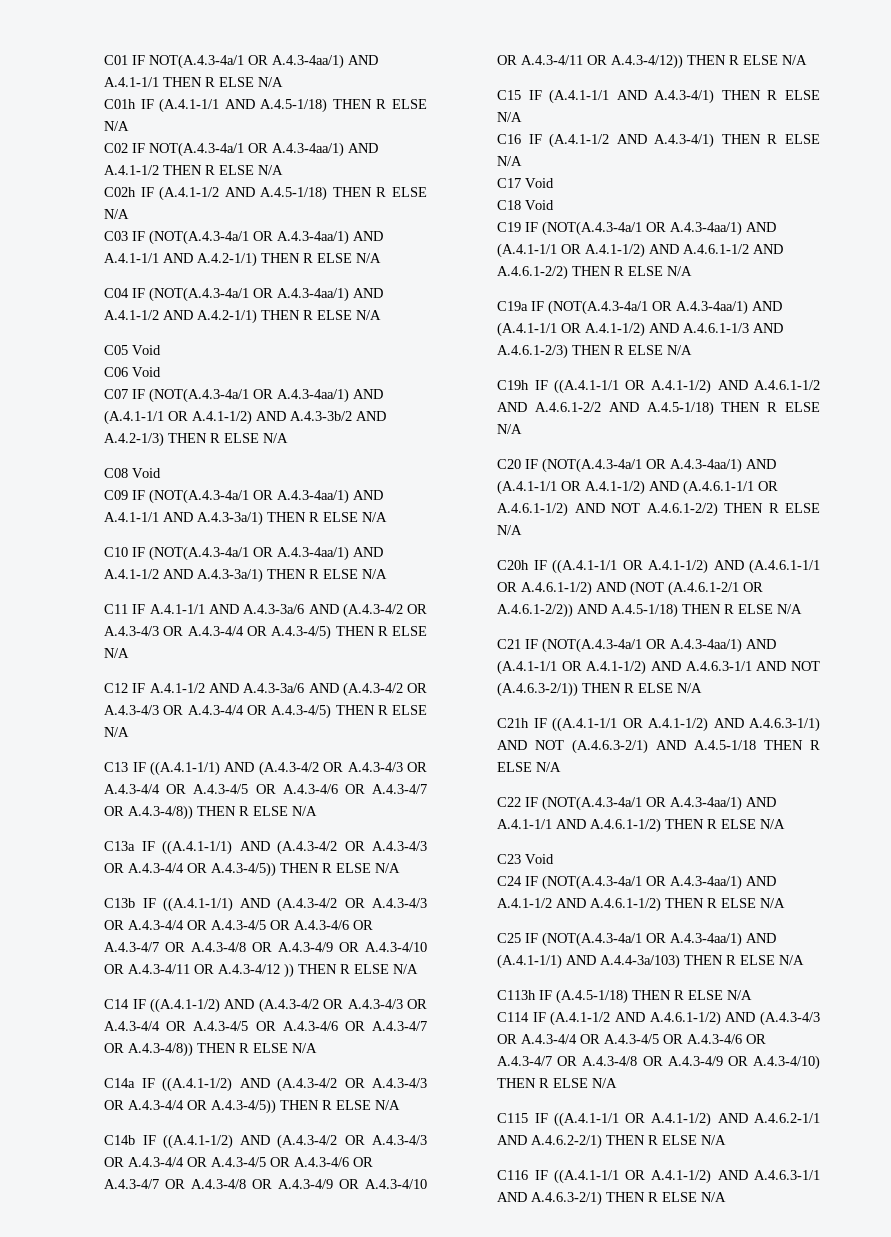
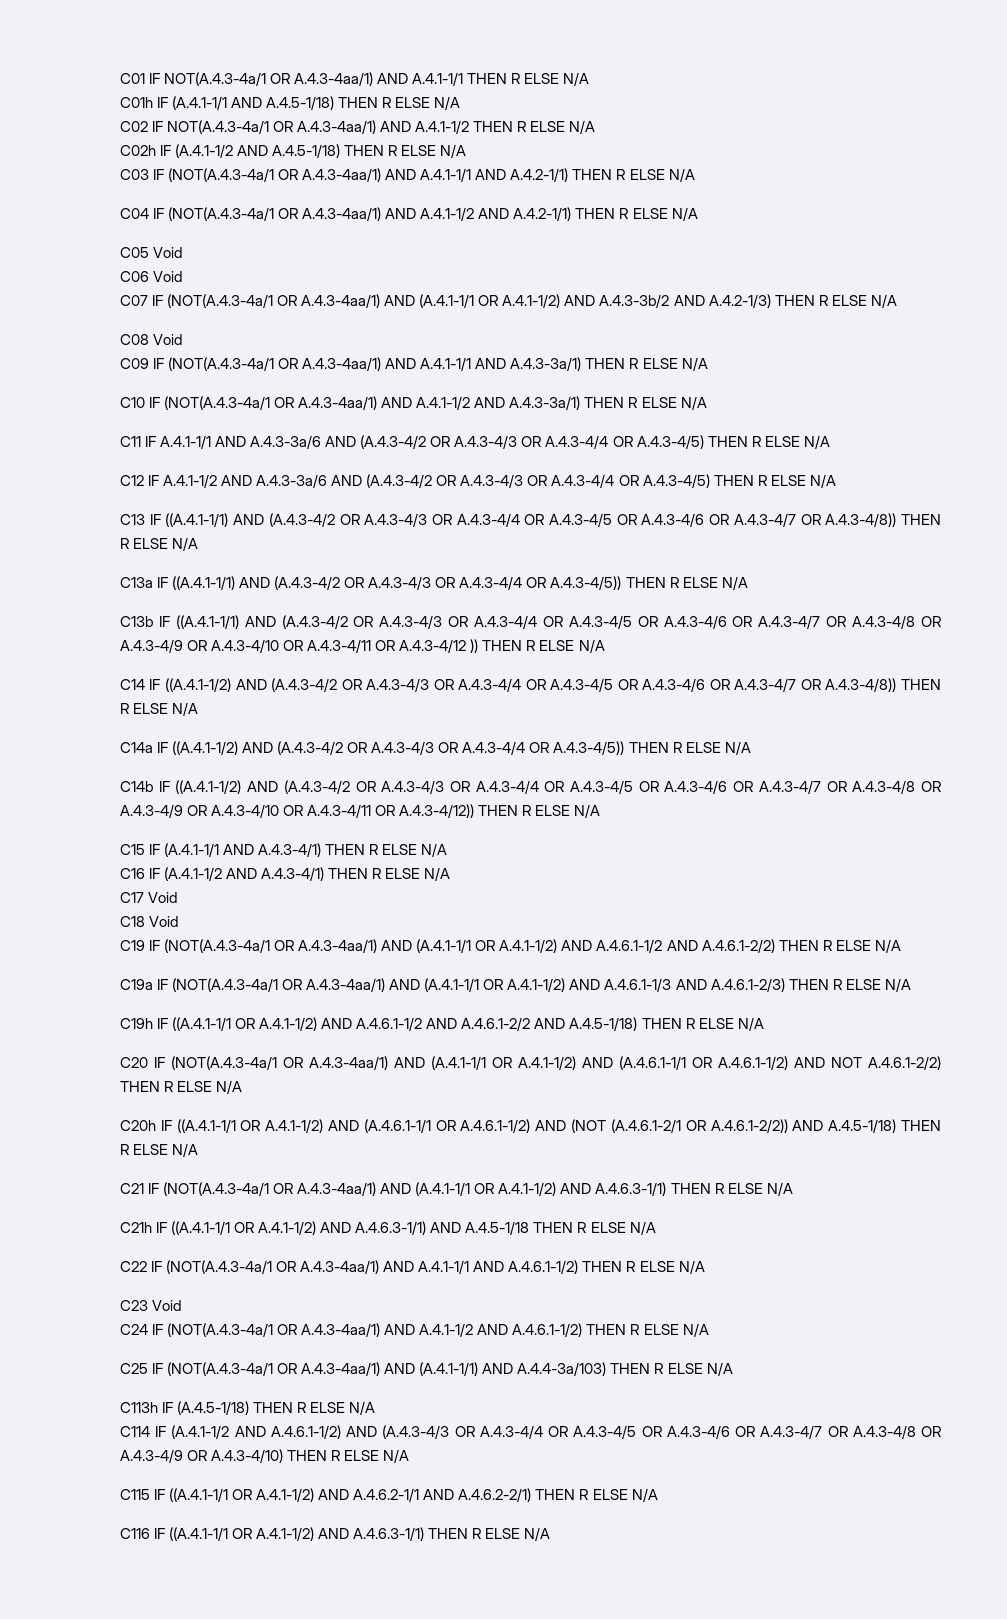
- C21 IF (NOT(A.4.3-4a/1 OR A.4.3-4aa/1) AND (A.4.1-1/1 OR A.4.1-1/2) AND A.4.6.3-1/1 AND NOT (A.4.6.3-2/1)) THEN R ELSE N/A
+ C21 IF (NOT(A.4.3-4a/1 OR A.4.3-4aa/1) AND (A.4.1-1/1 OR A.4.1-1/2) AND A.4.6.3-1/1) THEN R ELSE N/A
- C21h IF ((A.4.1-1/1 OR A.4.1-1/2) AND A.4.6.3-1/1) AND NOT (A.4.6.3-2/1) AND A.4.5-1/18 THEN R ELSE N/A
+ C21h IF ((A.4.1-1/1 OR A.4.1-1/2) AND A.4.6.3-1/1) AND A.4.5-1/18 THEN R ELSE N/A
- C116 IF ((A.4.1-1/1 OR A.4.1-1/2) AND A.4.6.3-1/1 AND A.4.6.3-2/1) THEN R ELSE N/A
+ C116 IF ((A.4.1-1/1 OR A.4.1-1/2) AND A.4.6.3-1/1) THEN R ELSE N/A

